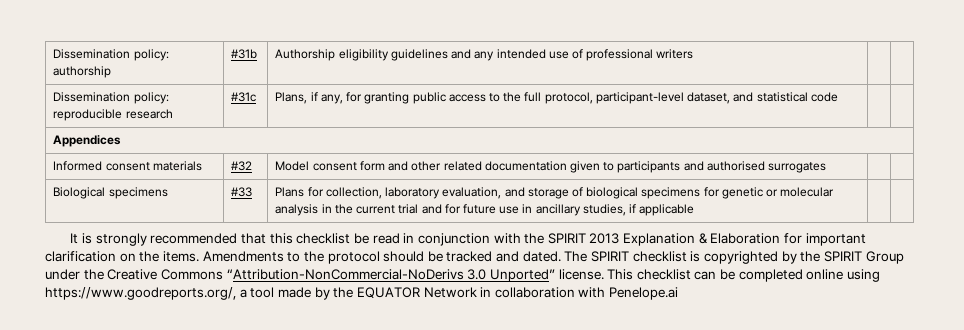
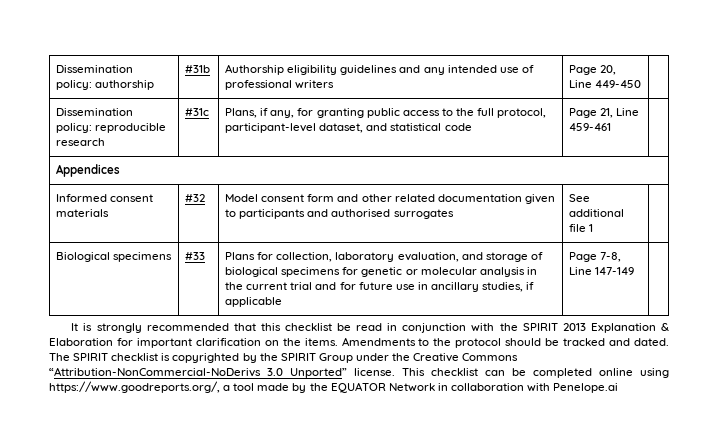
- Dissemination policy: authorship | #31b | Authorship eligibility guidelines and any intended use of professional writers | |
+ Dissemination policy: authorship | #31b | Authorship eligibility guidelines and any intended use of professional writers | Page 20, Line 449-450 |
- Dissemination policy: reproducible research | #31c | Plans, if any, for granting public access to the full protocol, participant-level dataset, and statistical code | |
+ Dissemination policy: reproducible research | #31c | Plans, if any, for granting public access to the full protocol, participant-level dataset, and statistical code | Page 21, Line 459-461 |
- Informed consent materials | #32 | Model consent form and other related documentation given to participants and authorised surrogates | |
+ Informed consent materials | #32 | Model consent form and other related documentation given to participants and authorised surrogates | See additional file 1 |
- Biological specimens | #33 | Plans for collection, laboratory evaluation, and storage of biological specimens for genetic or molecular analysis in the current trial and for future use in ancillary studies, if applicable | |
+ Biological specimens | #33 | Plans for collection, laboratory evaluation, and storage of biological specimens for genetic or molecular analysis in the current trial and for future use in ancillary studies, if applicable | Page 7-8, Line 147-149 |

